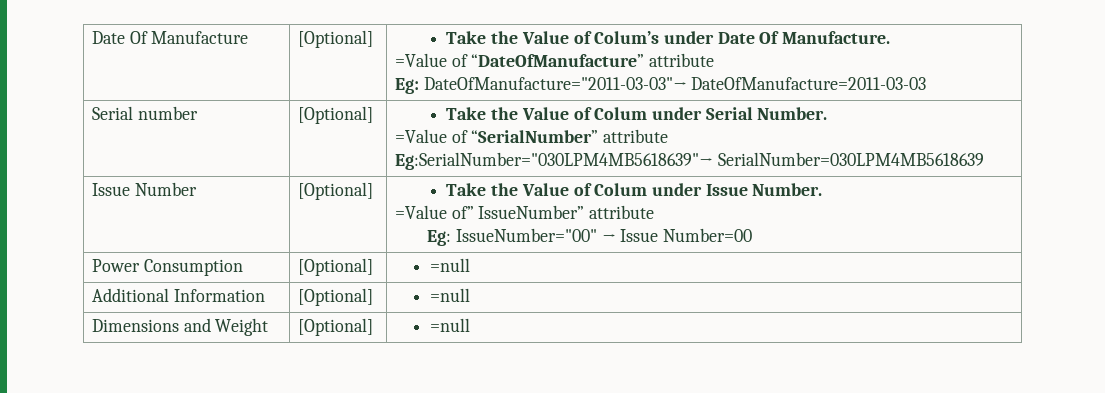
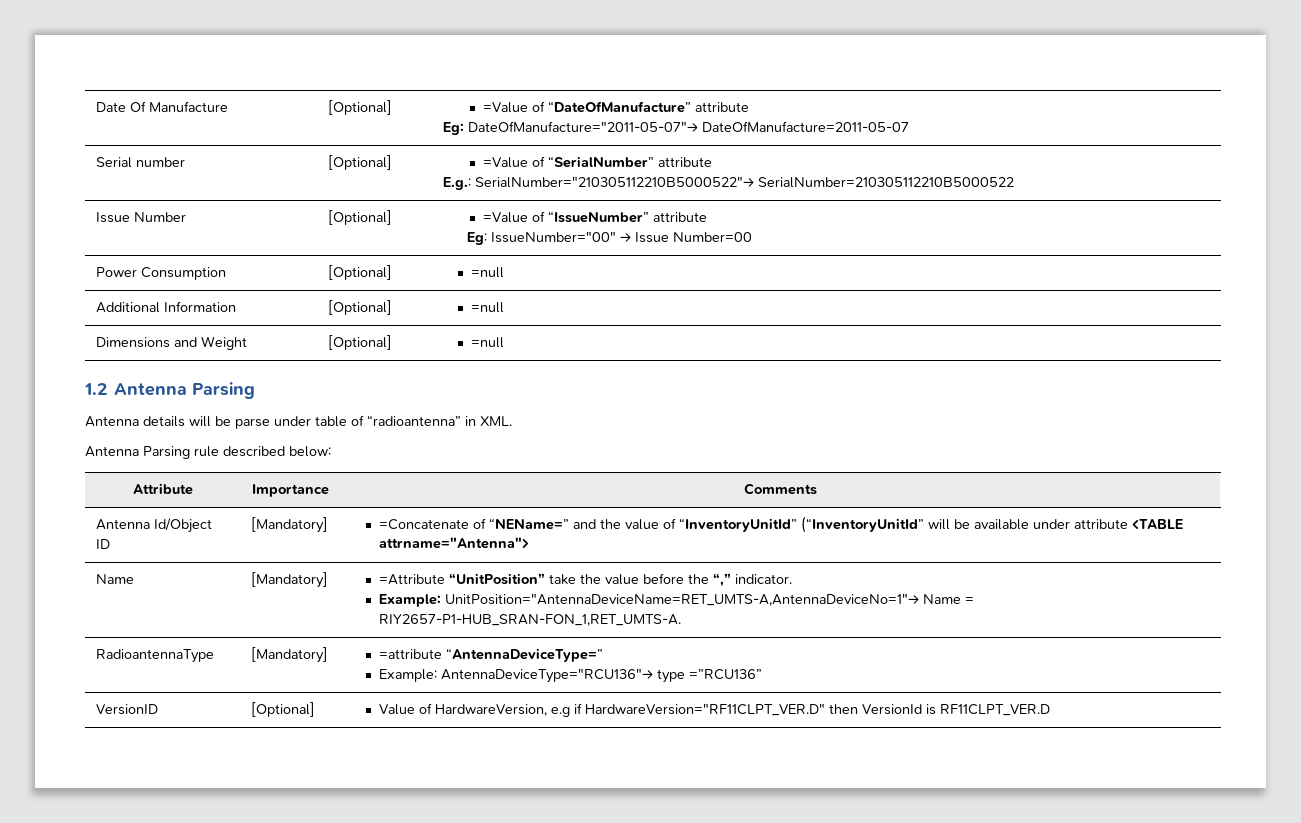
- Date Of Manufacture | [Optional] | Take the Value of Colum’s under Date Of Manufacture.
- =Value of “DateOfManufacture” attribute
- Eg: DateOfManufacture="2011-03-03"→ DateOfManufacture=2011-03-03
+ Date Of Manufacture | [Optional] | =Value of “DateOfManufacture” attribute
+ Eg: DateOfManufacture="2011-05-07"→ DateOfManufacture=2011-05-07
- Serial number | [Optional] | Take the Value of Colum under Serial Number.
- =Value of “SerialNumber” attribute
- Eg:SerialNumber="030LPM4MB5618639"→ SerialNumber=030LPM4MB5618639
+ Serial number | [Optional] | =Value of “SerialNumber” attribute
+ E.g.: SerialNumber="210305112210B5000522"→ SerialNumber=210305112210B5000522
- Issue Number | [Optional] | Take the Value of Colum under Issue Number.
- =Value of” IssueNumber” attribute
+ Issue Number | [Optional] | =Value of “IssueNumber” attribute
+ 1.2 Antenna Parsing
+ Antenna details will be parse under table of “radioantenna” in XML.
+ Antenna Parsing rule described below:
+ Attribute | Importance | Comments
+ Antenna Id/Object ID | [Mandatory] | =Concatenate of “NEName=” and the value of “InventoryUnitId” (“InventoryUnitId” will be available under attribute <TABLE attrname="Antenna">
+ Name | [Mandatory] | =Attribute “UnitPosition” take the value before the “,” indicator.
+ Example: UnitPosition="AntennaDeviceName=RET_UMTS-A,AntennaDeviceNo=1"→ Name = RIY2657-P1-HUB_SRAN-FON_1,RET_UMTS-A.
+ RadioantennaType | [Mandatory] | =attribute “AntennaDeviceType=”
+ Example: AntennaDeviceType="RCU136"→ type =”RCU136”
+ VersionID | [Optional] | Value of HardwareVersion, e.g if HardwareVersion="RF11CLPT_VER.D" then VersionId is RF11CLPT_VER.D

